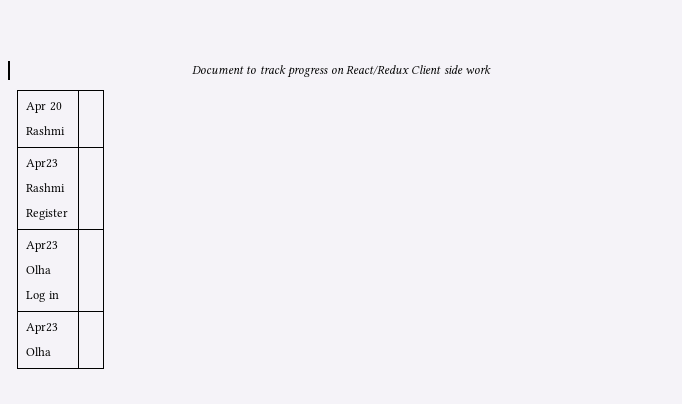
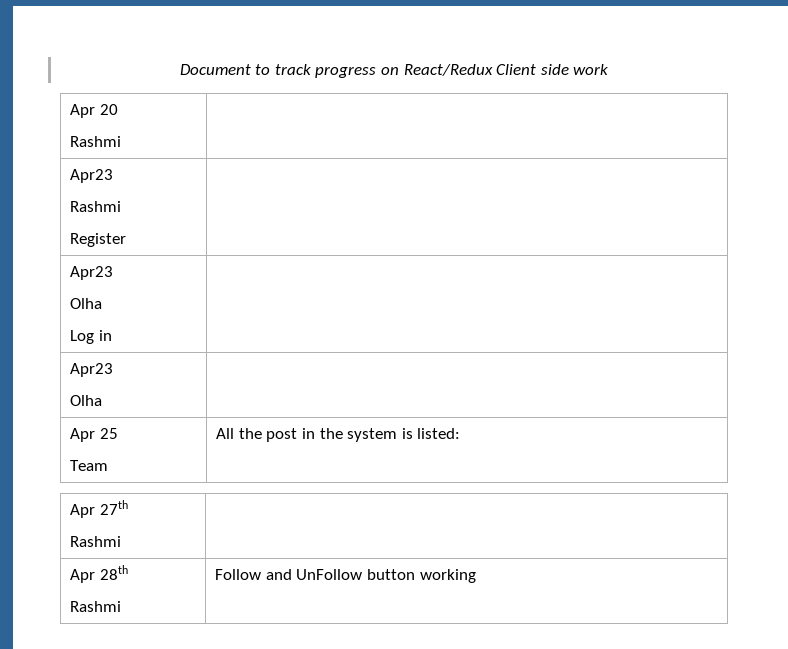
+ Apr 25
+ Team | All the post in the system is listed:
+ Apr 27th
+ Rashmi |
+ Apr 28th
+ Rashmi | Follow and UnFollow button working

